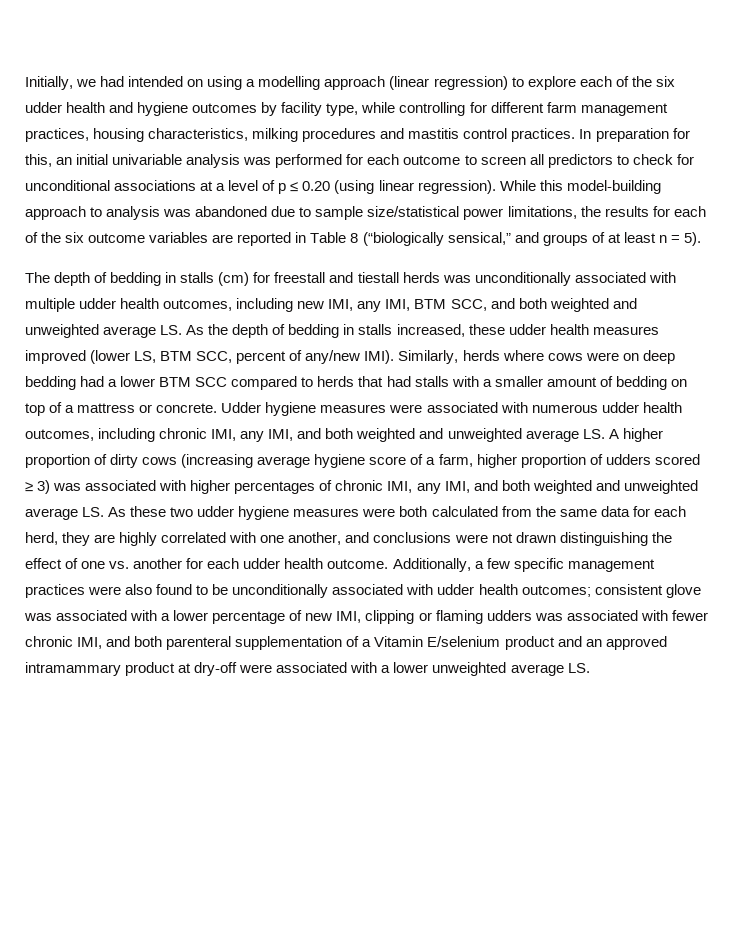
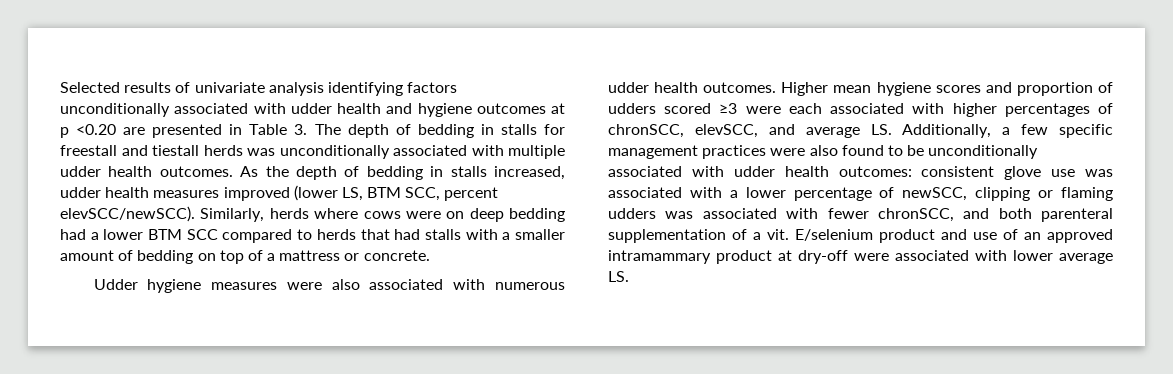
- Initially, we had intended on using a modelling approach (linear regression) to explore each of the six udder health and hygiene outcomes by facility type, while controlling for different farm management practices, housing characteristics, milking procedures and mastitis control practices. In preparation for this, an initial univariable analysis was performed for each outcome to screen all predictors to check for unconditional associations at a level of p ≤ 0.20 (using linear regression). While this model-building approach to analysis was abandoned due to sample size/statistical power limitations, the results for each of the six outcome variables are reported in Table 8 (“biologically sensical,” and groups of at least n = 5).
- The depth of bedding in stalls (cm) for freestall and tiestall herds was unconditionally associated with multiple udder health outcomes, including new IMI, any IMI, BTM SCC, and both weighted and unweighted average LS. As the depth of bedding in stalls increased, these udder health measures improved (lower LS, BTM SCC, percent of any/new IMI).
+ Selected results of univariate analysis identifying factors unconditionally associated with udder health and hygiene outcomes at p <0.20 are presented in Table 3. The depth of bedding in stalls for freestall and tiestall herds was unconditionally associated with multiple udder health outcomes. As the depth of bedding in stalls increased, udder health measures improved (lower LS, BTM SCC, percent elevSCC/newSCC).
- Similarly, herds where cows were on deep bedding had a lower BTM SCC compared to herds that had stalls with a smaller amount of bedding on top of a mattress or concrete. Udder hygiene measures were associated with numerous udder health outcomes, including chronic IMI, any IMI, and both weighted and unweighted average LS. A higher proportion of dirty cows (increasing average hygiene score of a farm, higher proportion of udders scored ≥ 3) was associated with higher percentages of chronic IMI, any IMI, and both weighted and unweighted average LS. As these two udder hygiene measures were both calculated from the same data for each herd, they are highly correlated with one another, and conclusions were not drawn distinguishing the effect of one vs. another for each udder health outcome. Additionally, a few specific management practices were also found to be unconditionally associated with udder health outcomes;
+ Similarly, herds where cows were on deep bedding had a lower BTM SCC compared to herds that had stalls with a smaller amount of bedding on top of a mattress or concrete.
+ Udder hygiene measures were also associated with numerous udder health outcomes. Higher mean hygiene scores and proportion of udders scored ≥3 were each associated with higher percentages of chronSCC, elevSCC, and average LS. Additionally, a few specific management practices were also found to be unconditionally associated with udder health outcomes:
- consistent glove was associated with a lower percentage of new IMI, clipping or flaming udders was associated with fewer chronic IMI, and both parenteral supplementation of a Vitamin E/selenium product and an approved intramammary product at dry-off were associated with a lower unweighted average LS.
+ consistent glove use was associated with a lower percentage of newSCC, clipping or flaming udders was associated with fewer chronSCC, and both parenteral supplementation of a vit. E/selenium product and use of an approved intramammary product at dry-off were associated with lower average LS.

